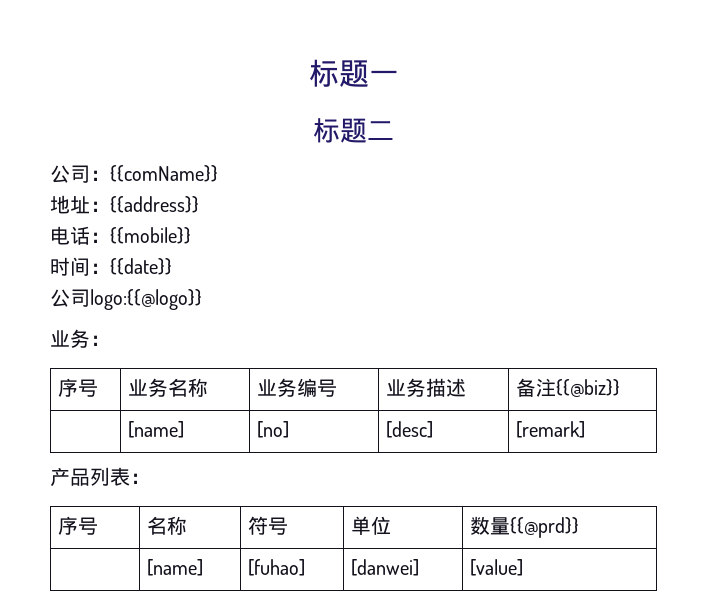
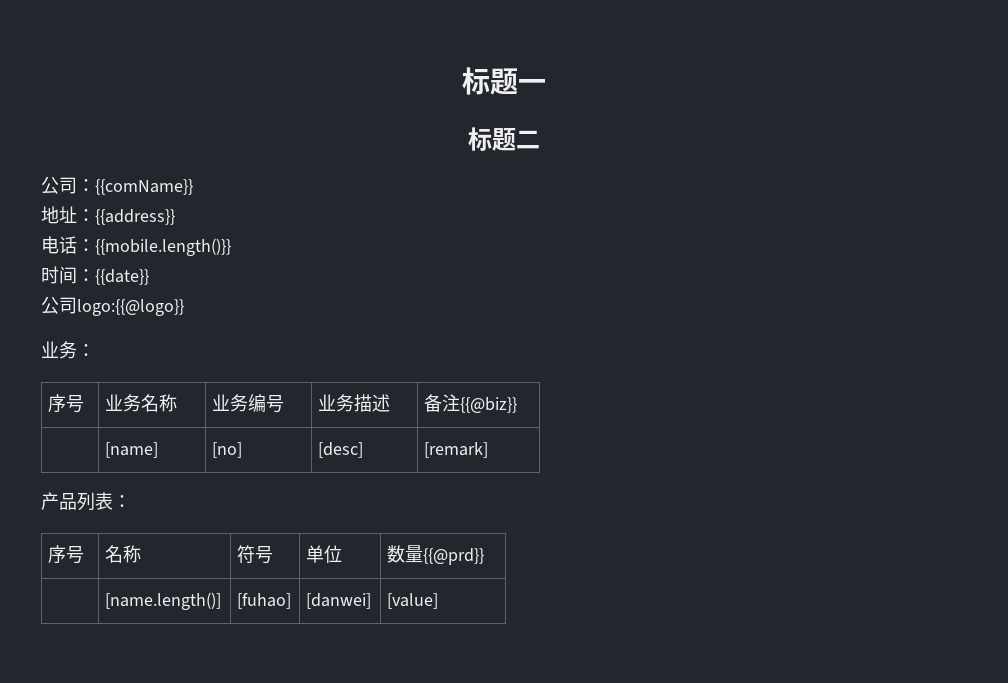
- 电话：{{mobile}}
+ 电话：{{mobile.length()}}
- | [name] | [fuhao] | [danwei] | [value]
+ | [name.length()] | [fuhao] | [danwei] | [value]

